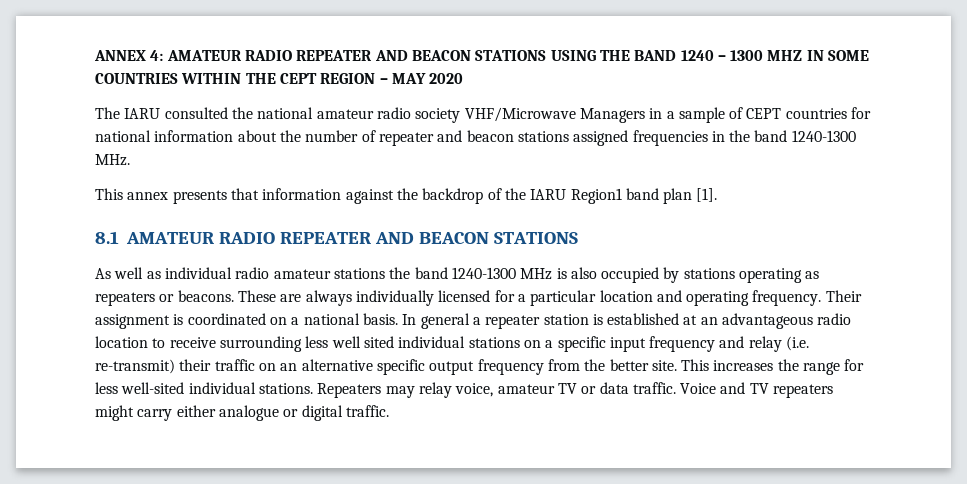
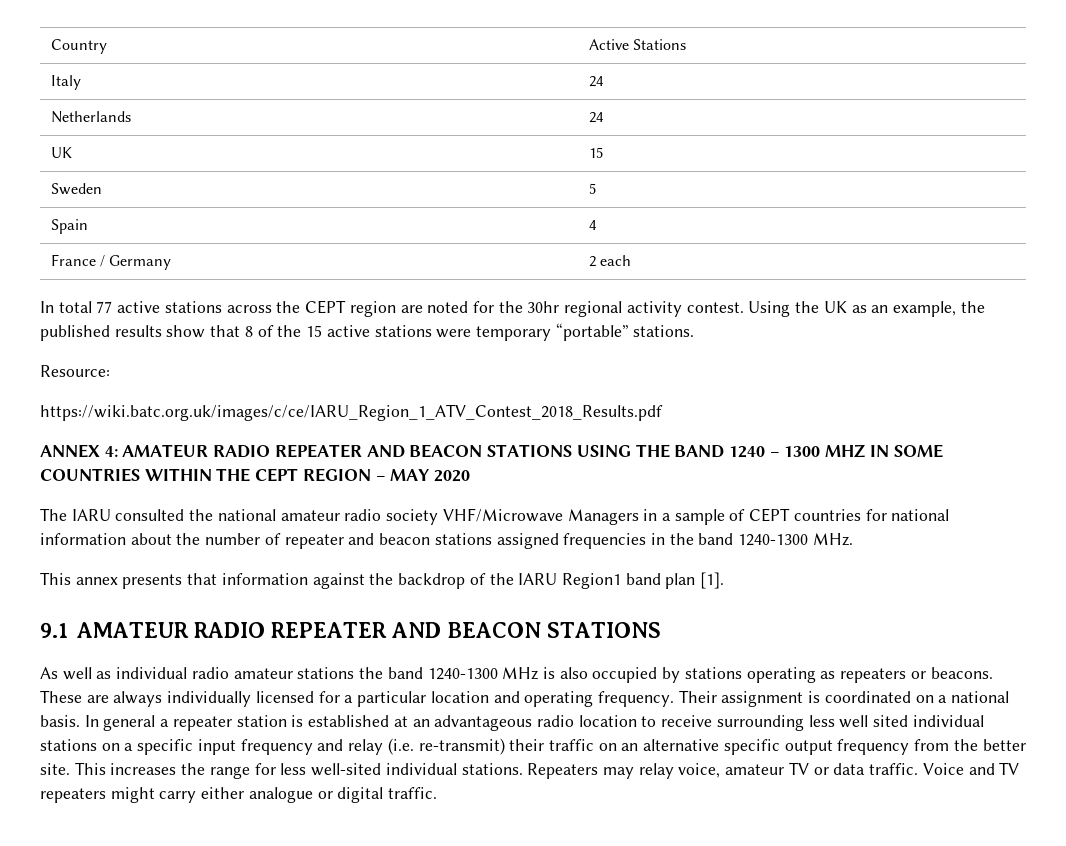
+ Country | Active Stations
+ Italy | 24
+ Netherlands | 24
+ UK | 15
+ Sweden | 5
+ Spain | 4
+ France / Germany | 2 each
+ In total 77 active stations across the CEPT region are noted for the 30hr regional activity contest. Using the UK as an example, the published results show that 8 of the 15 active stations were temporary “portable” stations.
+ Resource:
+ https://wiki.batc.org.uk/images/c/ce/IARU_Region_1_ATV_Contest_2018_Results.pdf
- 8.1 AMATEUR RADIO REPEATER AND BEACON STATIONS
+ 9.1 AMATEUR RADIO REPEATER AND BEACON STATIONS

